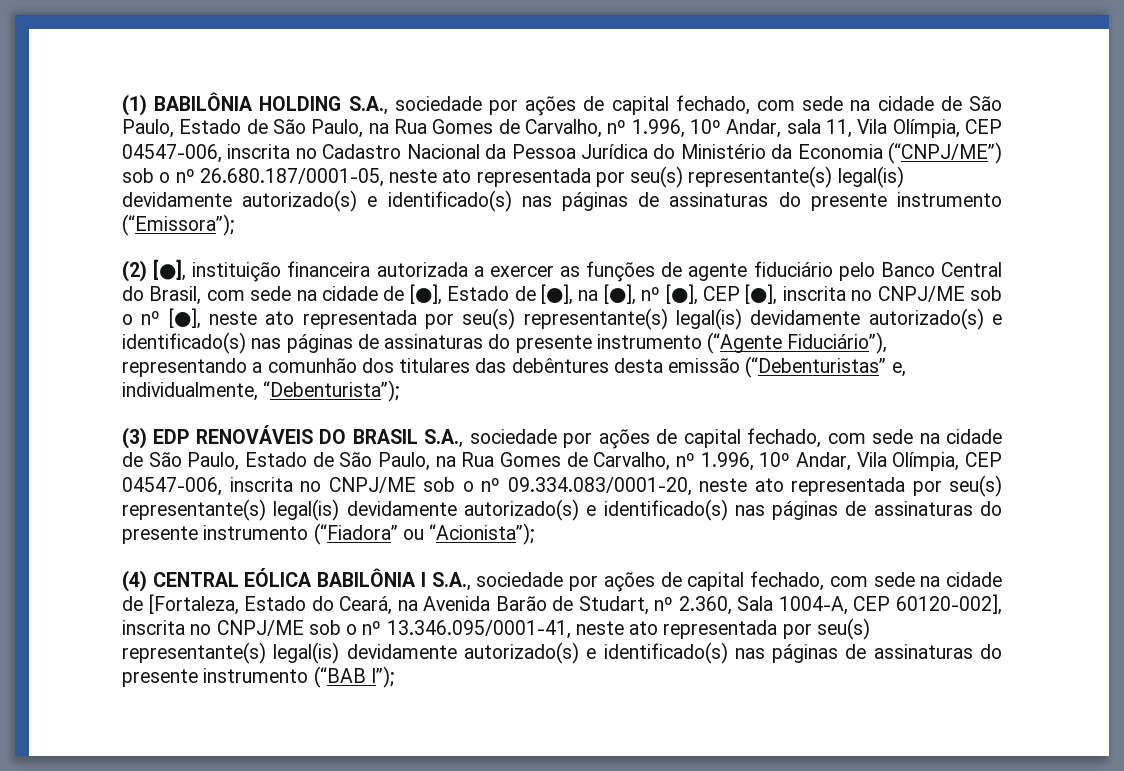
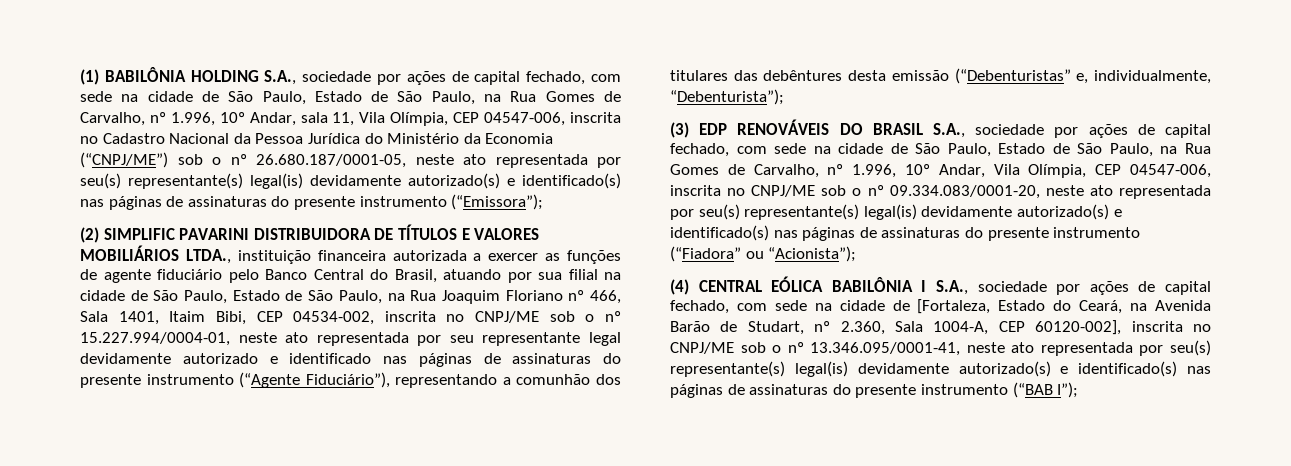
- (2) [●], instituição financeira autorizada a exercer as funções de agente fiduciário pelo Banco Central do Brasil, com sede na cidade de [●], Estado de [●], na [●], nº [●], CEP [●], inscrita no CNPJ/ME sob o nº [●], neste ato representada por seu(s) representante(s) legal(is) devidamente autorizado(s) e identificado(s) nas páginas de assinaturas do presente instrumento (“Agente Fiduciário”), representando a comunhão dos titulares das debêntures desta emissão (“Debenturistas” e, individualmente, “Debenturista”);
+ (2) SIMPLIFIC PAVARINI DISTRIBUIDORA DE TÍTULOS E VALORES MOBILIÁRIOS LTDA., instituição financeira autorizada a exercer as funções de agente fiduciário pelo Banco Central do Brasil, atuando por sua filial na cidade de São Paulo, Estado de São Paulo, na Rua Joaquim Floriano nº 466, Sala 1401, Itaim Bibi, CEP 04534-002, inscrita no CNPJ/ME sob o nº 15.227.994/0004-01, neste ato representada por seu representante legal devidamente autorizado e identificado nas páginas de assinaturas do presente instrumento (“Agente Fiduciário”), representando a comunhão dos titulares das debêntures desta emissão (“Debenturistas” e, individualmente, “Debenturista”);

